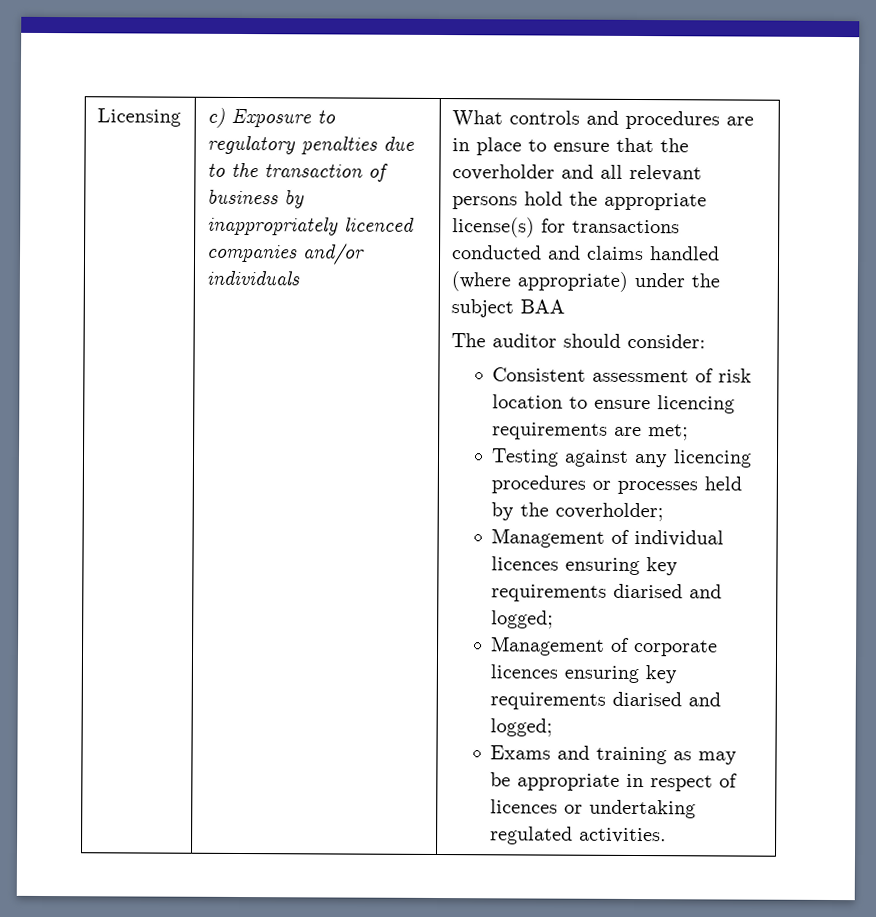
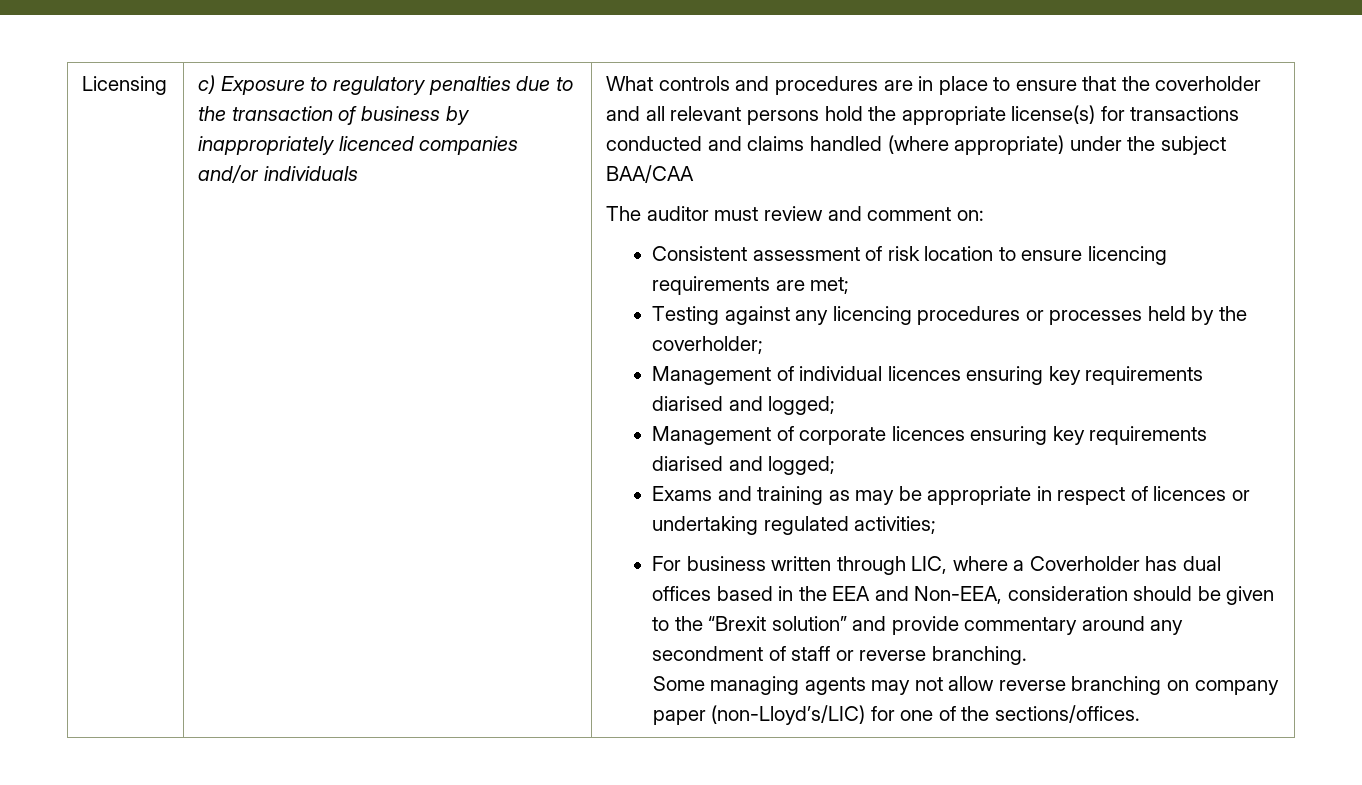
- What controls and procedures are in place to ensure that the coverholder and all relevant persons hold the appropriate license(s) for transactions conducted and claims handled (where appropriate) under the subject BAA
+ What controls and procedures are in place to ensure that the coverholder and all relevant persons hold the appropriate license(s) for transactions conducted and claims handled (where appropriate) under the subject BAA/CAA
- The auditor should consider:
+ The auditor must review and comment on:
- Exams and training as may be appropriate in respect of licences or undertaking regulated activities.
+ Exams and training as may be appropriate in respect of licences or undertaking regulated activities;
+ For business written through LIC, where a Coverholder has dual offices based in the EEA and Non-EEA, consideration should be given to the “Brexit solution” and provide commentary around any secondment of staff or reverse branching.
+ Some managing agents may not allow reverse branching on company paper (non-Lloyd’s/LIC) for one of the sections/offices.

